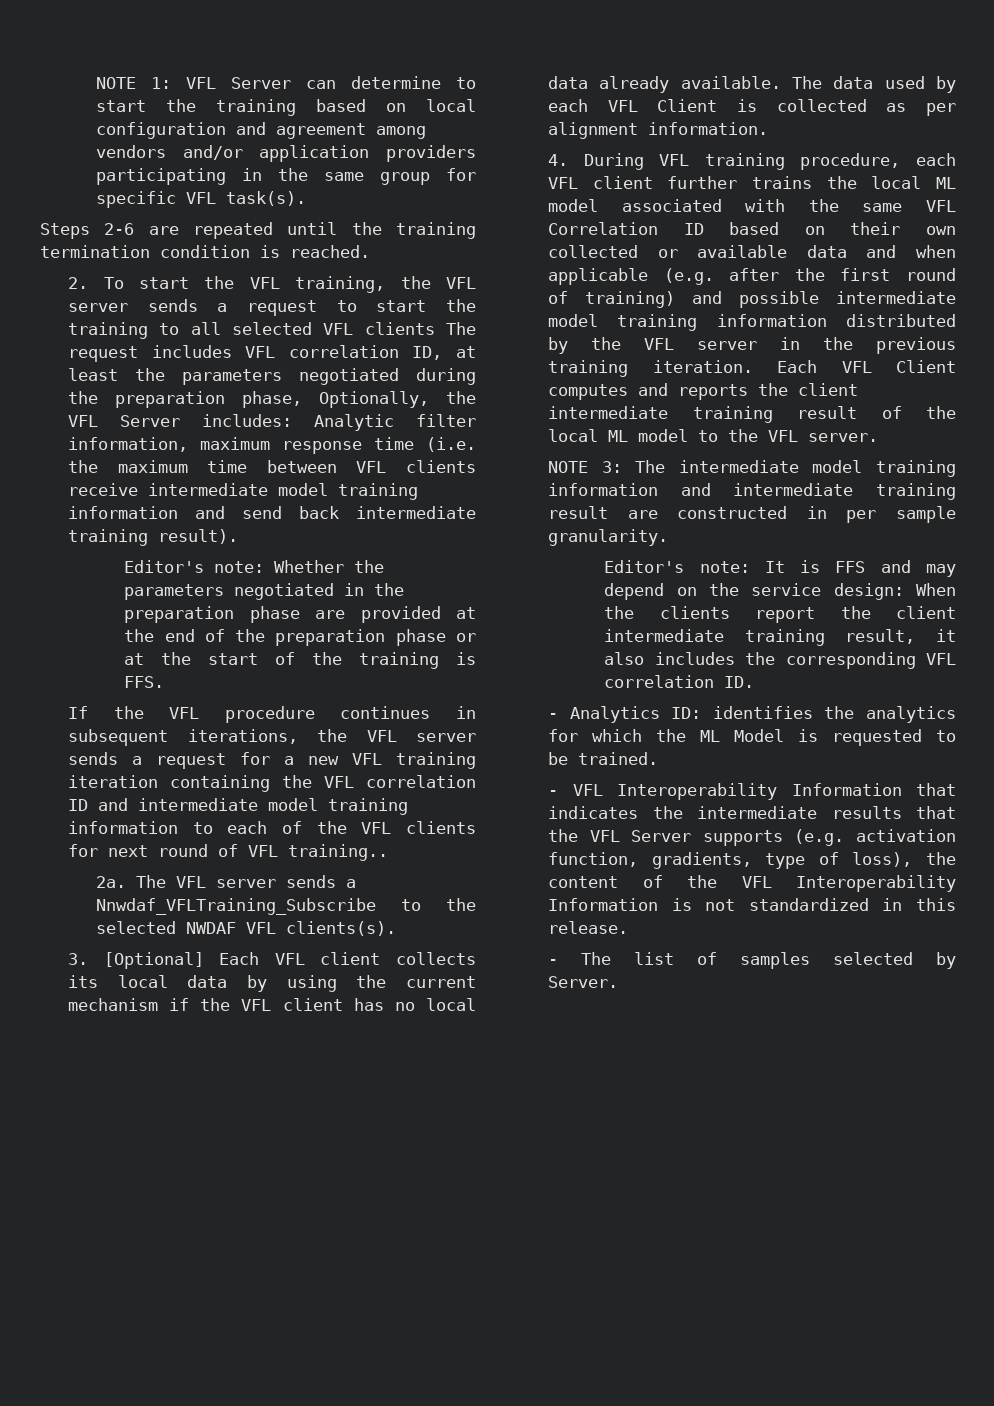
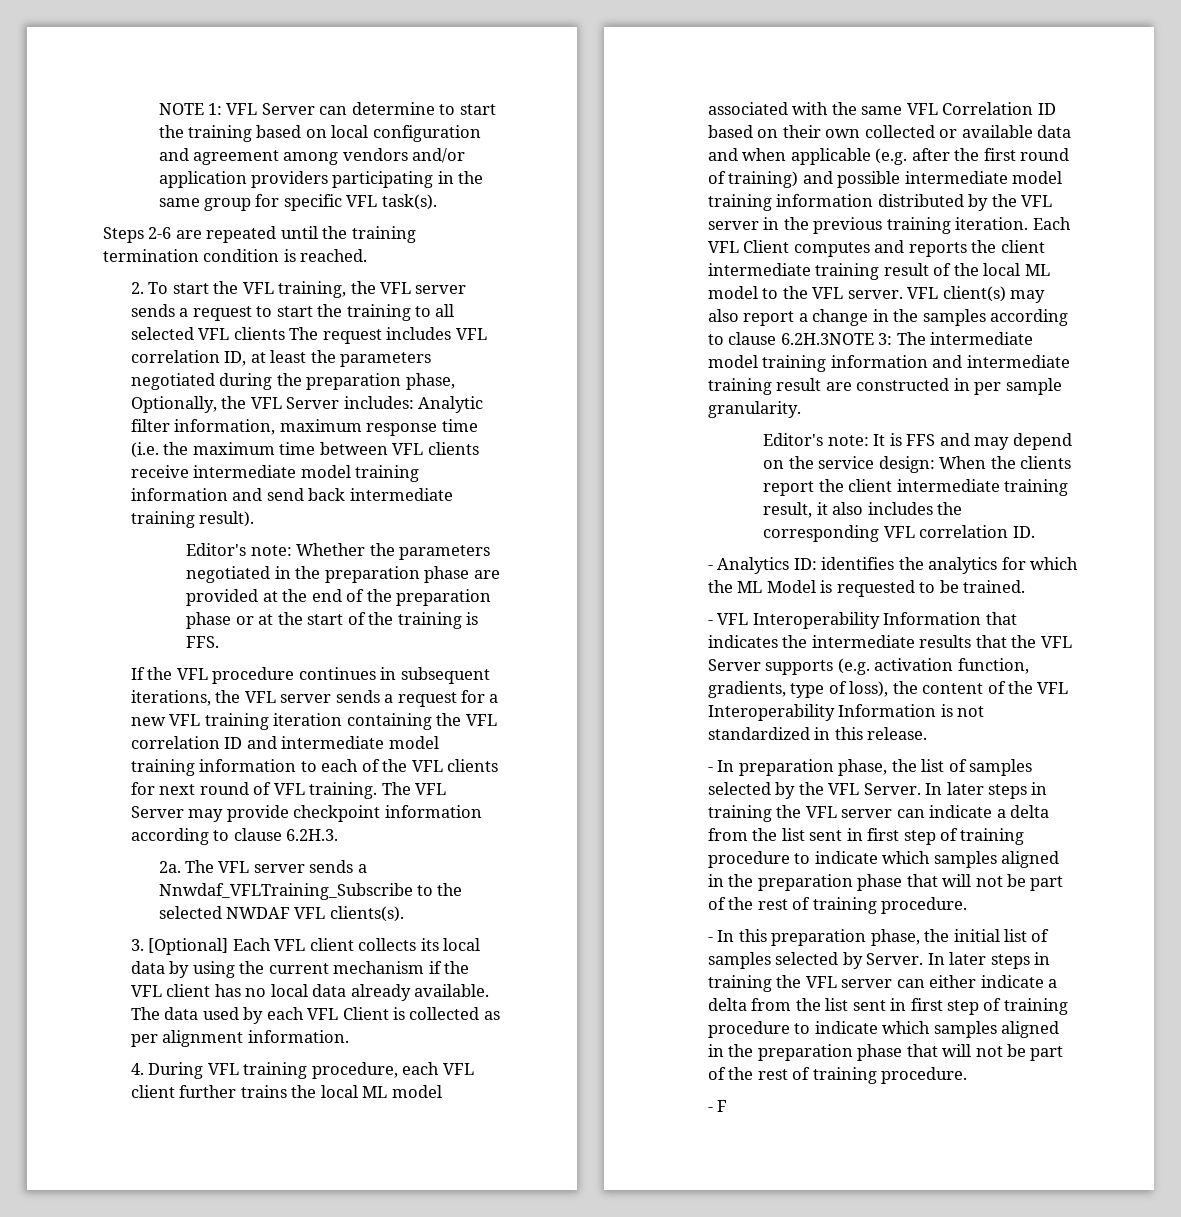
- If the VFL procedure continues in subsequent iterations, the VFL server sends a request for a new VFL training iteration containing the VFL correlation ID and intermediate model training information to each of the VFL clients for next round of VFL training..
+ If the VFL procedure continues in subsequent iterations, the VFL server sends a request for a new VFL training iteration containing the VFL correlation ID and intermediate model training information to each of the VFL clients for next round of VFL training. The VFL Server may provide checkpoint information according to clause 6.2H.3.
- Each VFL Client computes and reports the client intermediate training result of the local ML model to the VFL server.
- NOTE 3: The intermediate model training information and intermediate training result are constructed in per sample granularity.
+ Each VFL Client computes and reports the client intermediate training result of the local ML model to the VFL server. VFL client(s) may also report a change in the samples according to clause 6.2H.3NOTE 3: The intermediate model training information and intermediate training result are constructed in per sample granularity.
- - The list of samples selected by Server.
+ - In preparation phase, the list of samples selected by the VFL Server. In later steps in training the VFL server can indicate a delta from the list sent in first step of training procedure to indicate which samples aligned in the preparation phase that will not be part of the rest of training procedure.
+ - In this preparation phase, the initial list of samples selected by Server.
+ In later steps in training the VFL server can either indicate a delta from the list sent in first step of training procedure to indicate which samples aligned in the preparation phase that will not be part of the rest of training procedure.
+ - F

